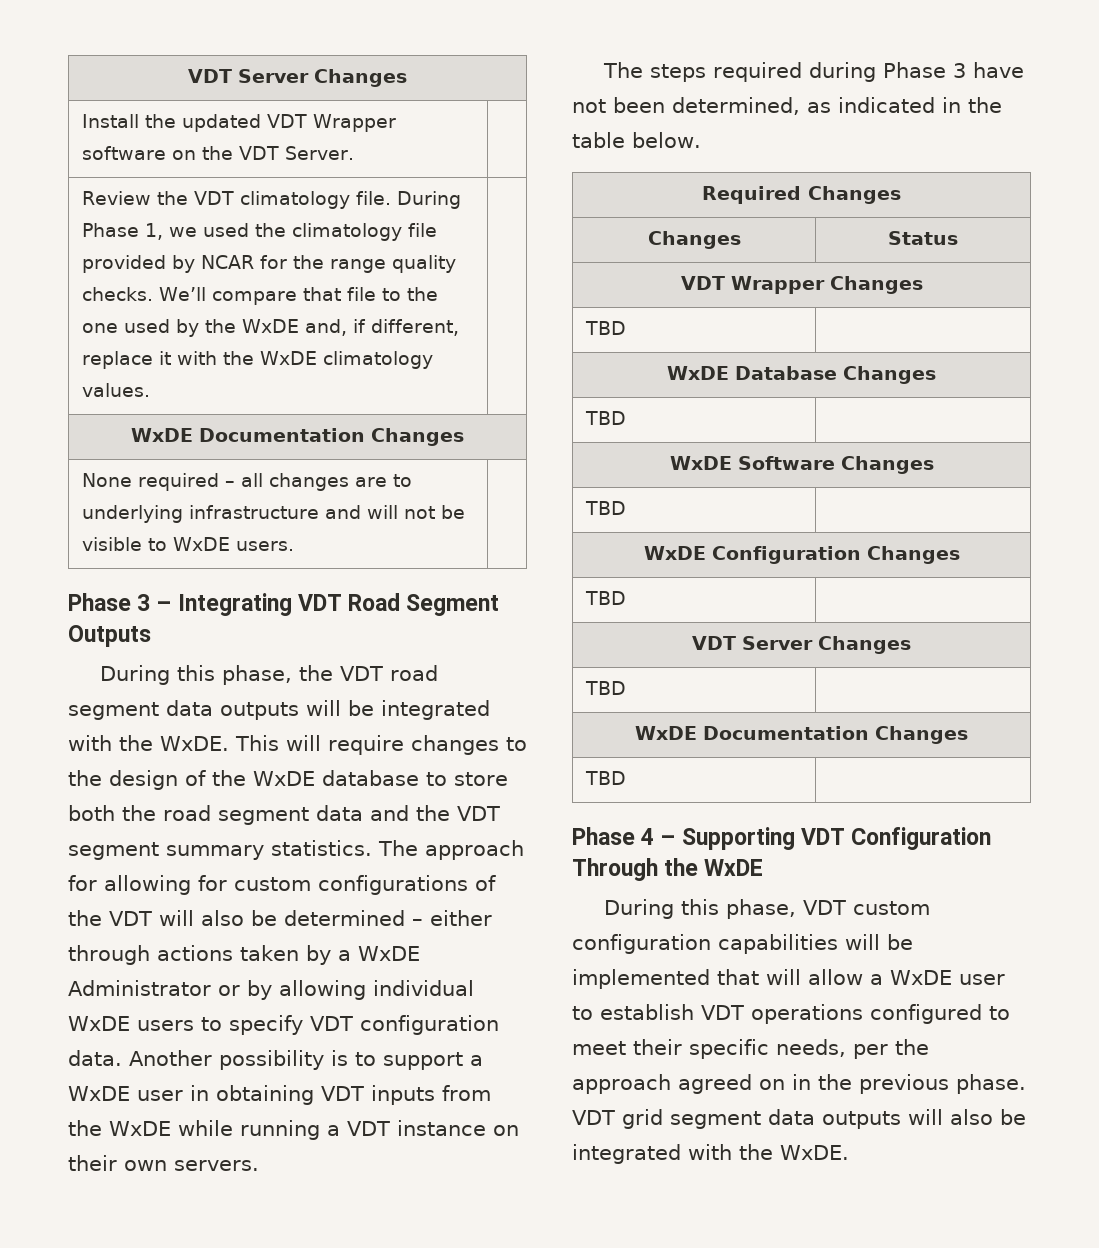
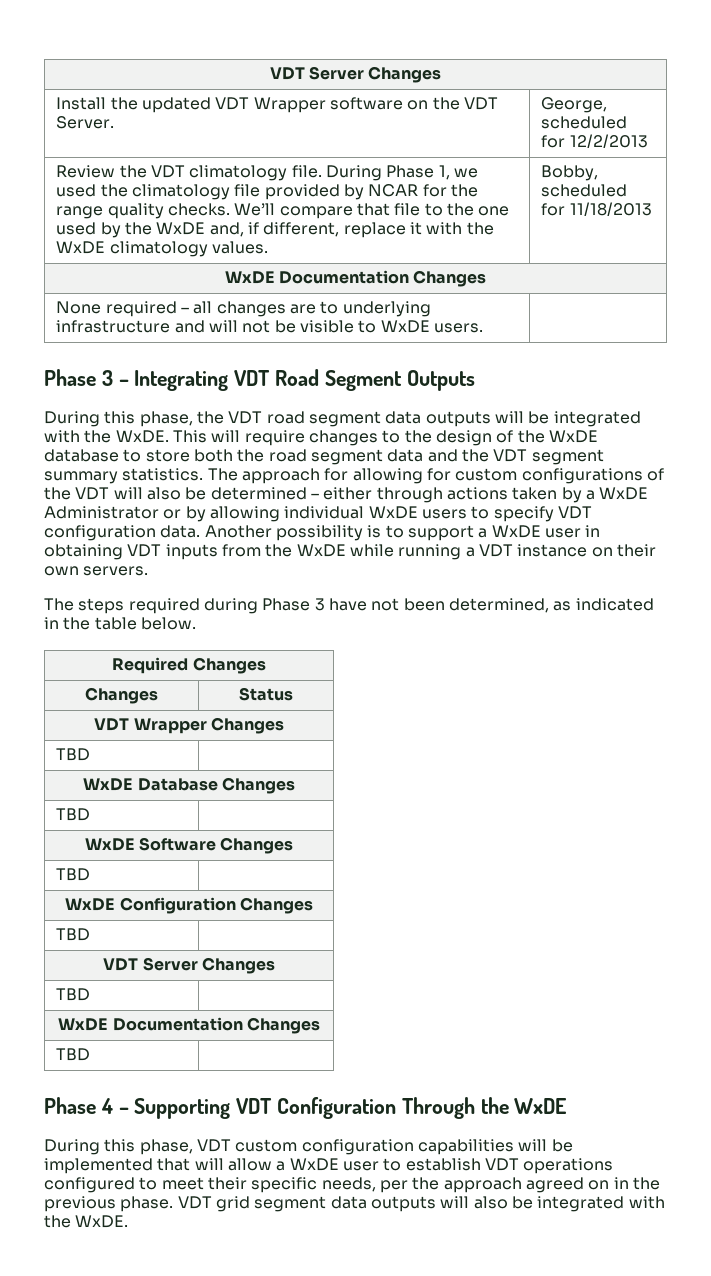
- Install the updated VDT Wrapper software on the VDT Server. |
+ Install the updated VDT Wrapper software on the VDT Server. | George, scheduled for 12/2/2013
+ Bobby, scheduled for 11/18/2013

